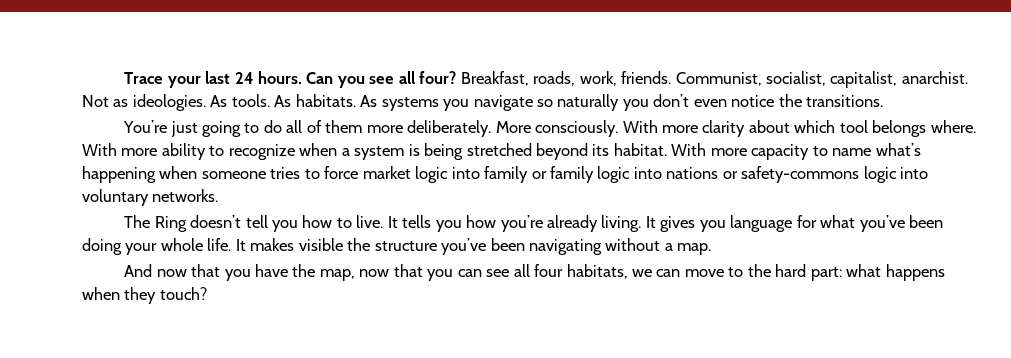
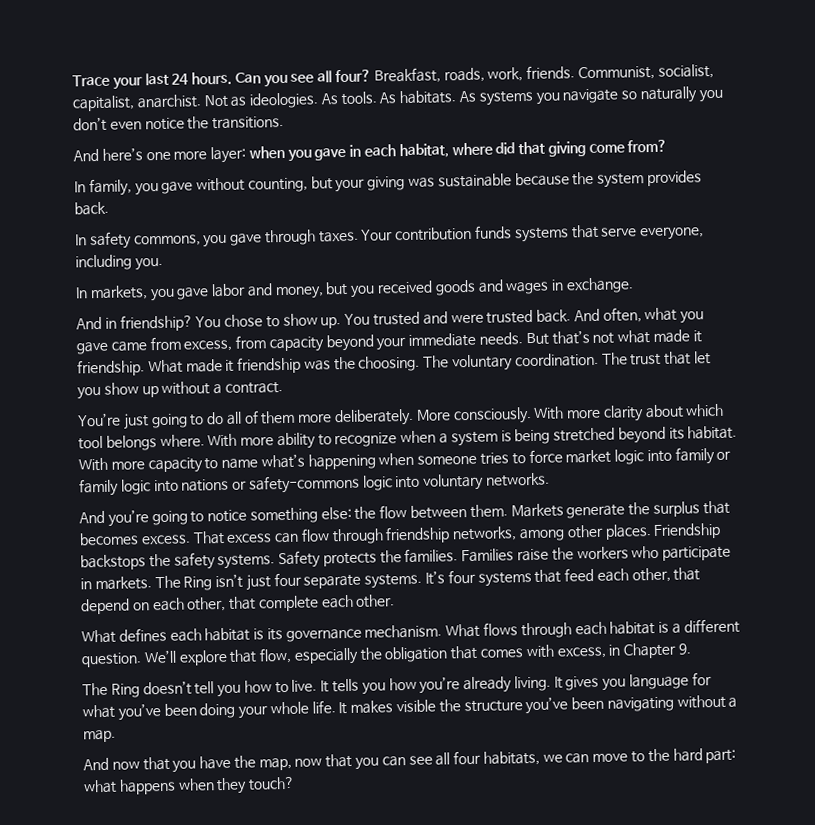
+ And here’s one more layer: when you gave in each habitat, where did that giving come from?
+ In family, you gave without counting, but your giving was sustainable because the system provides back.
+ In safety commons, you gave through taxes. Your contribution funds systems that serve everyone, including you.
+ In markets, you gave labor and money, but you received goods and wages in exchange.
+ And in friendship? You chose to show up. You trusted and were trusted back. And often, what you gave came from excess, from capacity beyond your immediate needs. But that’s not what made it friendship. What made it friendship was the choosing. The voluntary coordination. The trust that let you show up without a contract.
+ And you’re going to notice something else: the flow between them. Markets generate the surplus that becomes excess. That excess can flow through friendship networks, among other places. Friendship backstops the safety systems. Safety protects the families. Families raise the workers who participate in markets. The Ring isn’t just four separate systems. It’s four systems that feed each other, that depend on each other, that complete each other.
+ What defines each habitat is its governance mechanism. What flows through each habitat is a different question. We’ll explore that flow, especially the obligation that comes with excess, in Chapter 9.

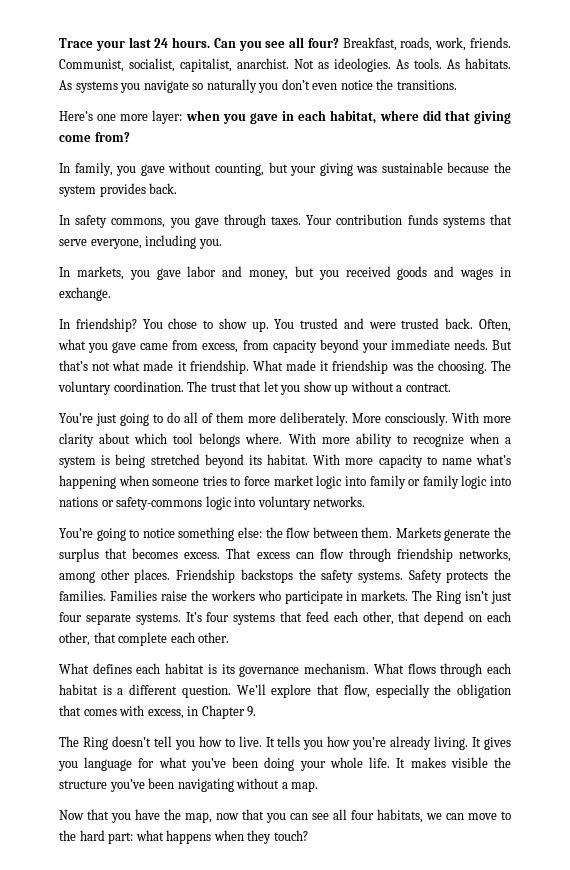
- And here’s one more layer: when you gave in each habitat, where did that giving come from?
+ Here’s one more layer: when you gave in each habitat, where did that giving come from?
- And in friendship?
+ In friendship?
- And often, what you gave came from excess, from capacity beyond your immediate needs.
+ Often, what you gave came from excess, from capacity beyond your immediate needs.
- And you’re going to notice something else: the flow between them.
+ You’re going to notice something else: the flow between them.
- And now that you have the map, now that you can see all four habitats, we can move to the hard part: what happens when they touch?
+ Now that you have the map, now that you can see all four habitats, we can move to the hard part: what happens when they touch?

